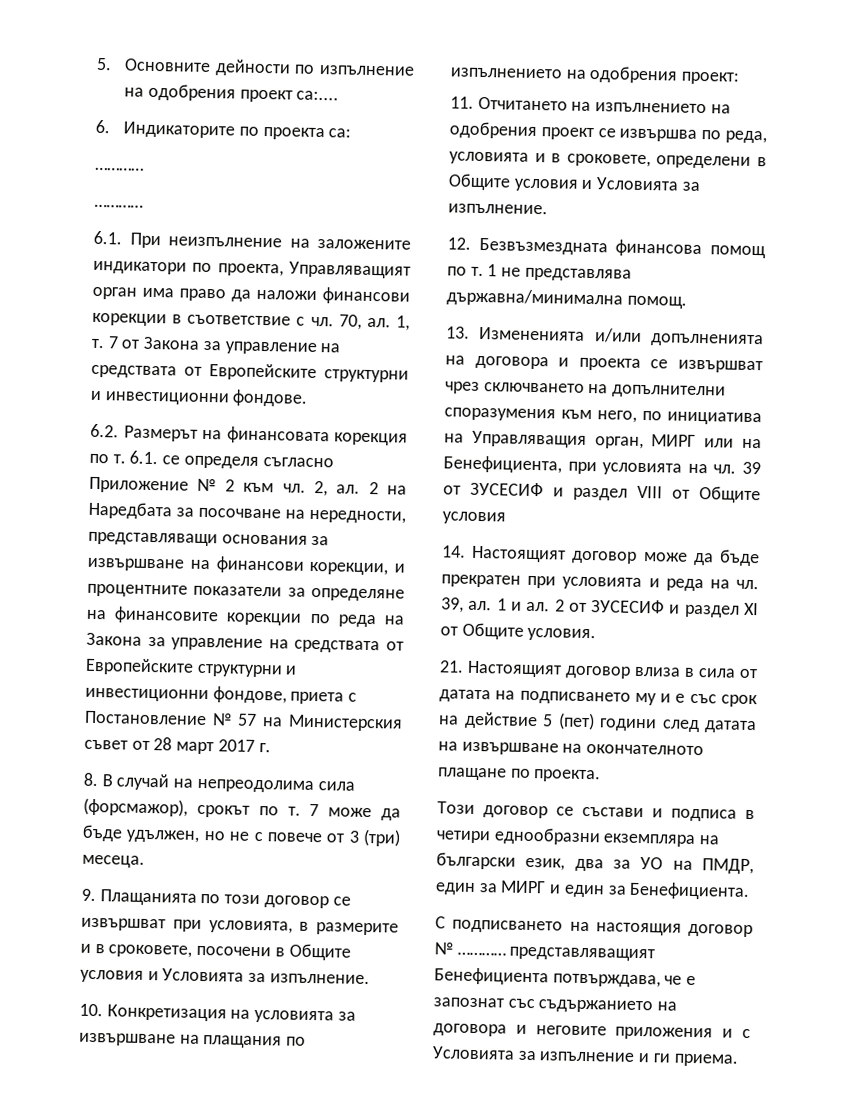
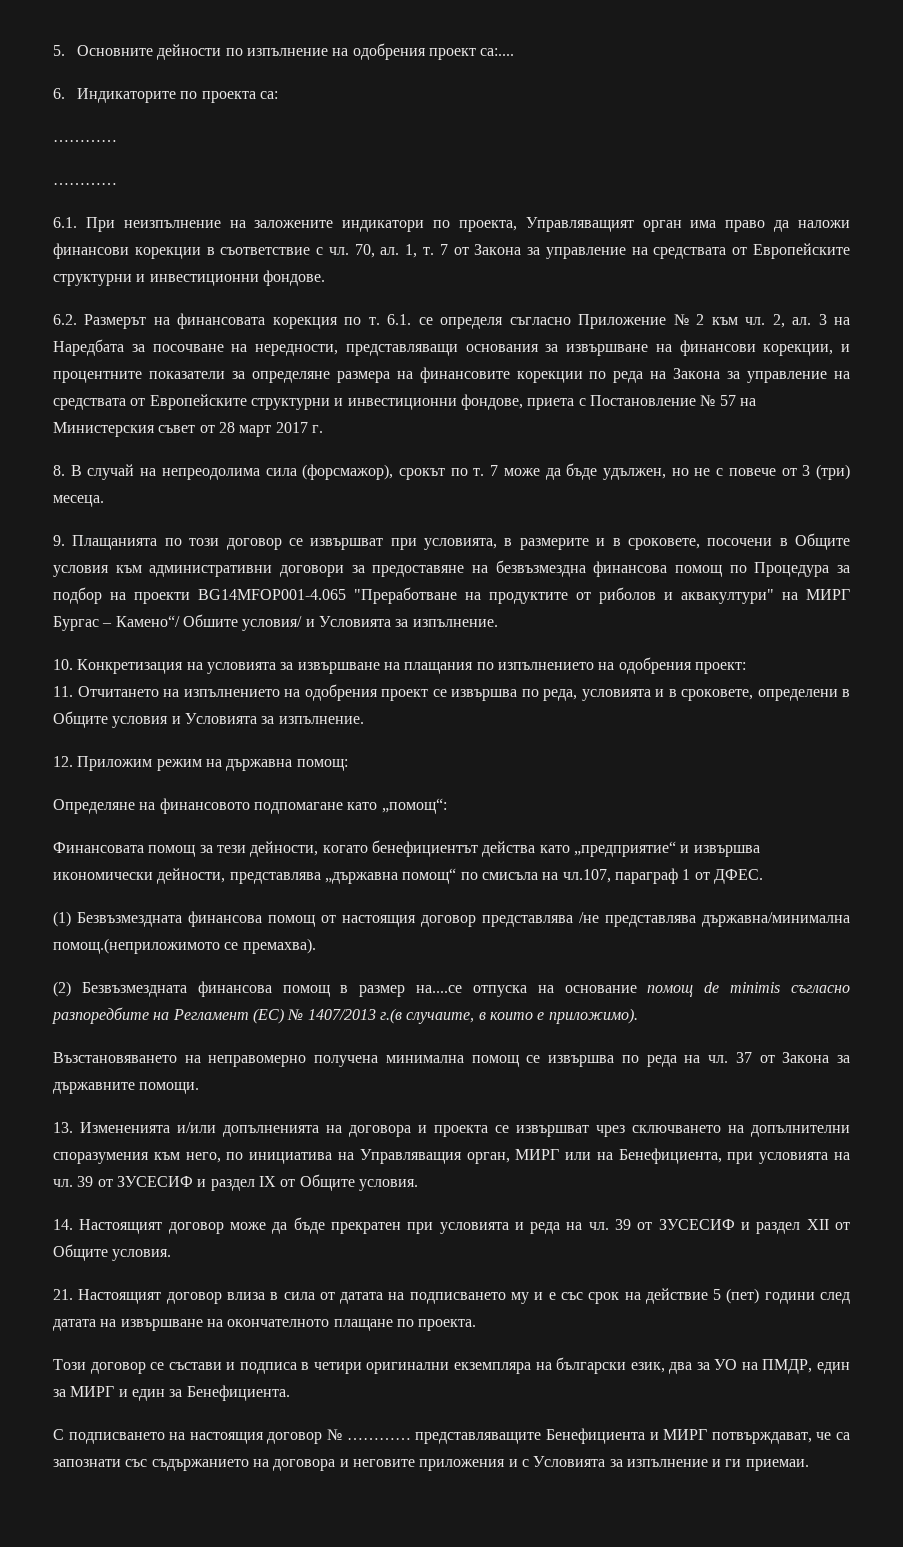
- 2 на Наредбатa за посочване на нередности, представляващи основания за извършване на финансови корекции, и процентните показатели за определяне на финансовите корекции по реда на Закона за управление на средствата от Европейските структурни и инвестиционни фондове, приета с Постановление № 57 на Министерския съвет от 28 март 2017 г.
+ 3 на Наредбатa за посочване на нередности, представляващи основания за извършване на финансови корекции, и процентните показатели за определяне размера на финансовите корекции по реда на Закона за управление на средствата от Европейските структурни и инвестиционни фондове, приета с Постановление № 57 на Министерския съвет от 28 март 2017 г.
- 9. Плащанията по този договор се извършват при условията, в размерите и в сроковете, посочени в Общите условия и Условията за изпълнение.
+ 9. Плащанията по този договор се извършват при условията, в размерите и в сроковете, посочени в Общите условия към административни договори за предоставяне на безвъзмездна финансова помощ по Процедура за подбор на проекти BG14MFOP001-4.065 "Преработване на продуктите от риболов и аквакултури" на МИРГ Бургас – Камено“/ Обшите условия/ и Условията за изпълнение.
- 12. Безвъзмездната финансова помощ по т. 1 не представлява държавна/минимална помощ.
+ 12. Приложим режим на държавна помощ:
+ Определяне на финансовото подпомагане като „помощ“:
+ Финансовата помощ за тези дейности, когато бенефициентът действа като „предприятие“ и извършва икономически дейности, представлява „държавна помощ“ по смисъла на чл.107, параграф 1 от ДФЕС.
+ (1) Безвъзмездната финансова помощ от настоящия договор представлява /не представлява държавна/минимална помощ.(неприложимото се премахва).
+ (2) Безвъзмездната финансова помощ в размер на....се отпуска на основание помощ de minimis съгласно разпоредбите на Регламент (EC) № 1407/2013 г.(в случаите, в които е приложимо).
+ Възстановяването на неправомерно получена минимална помощ се извършва по реда на чл. 37 от Закона за държавните помощи.
- 39 от ЗУСЕСИФ и раздел VIII от Общите условия
+ 39 от ЗУСЕСИФ и раздел IX от Общите условия.
- 39, ал. 1 и ал. 2 от ЗУСЕСИФ и раздел XI от Общите условия.
+ 39 от ЗУСЕСИФ и раздел XII от Общите условия.
- Този договор се състави и подписа в четири еднообразни екземпляра на български език, два за УО на ПМДР, един за МИРГ и един за Бенефициента.
+ Този договор се състави и подписа в четири оригинални екземпляра на български език, два за УО на ПМДР, един за МИРГ и един за Бенефициента.
- С подписването на настоящия договор № ………… представляващият Бенефициента потвърждава, че е запознат със съдържанието на договора и неговите приложения и с Условията за изпълнение и ги приема.
+ С подписването на настоящия договор № ………… представляващите Бенефициента и МИРГ потвърждават, че са запознати със съдържанието на договора и неговите приложения и с Условията за изпълнение и ги приемаи.

